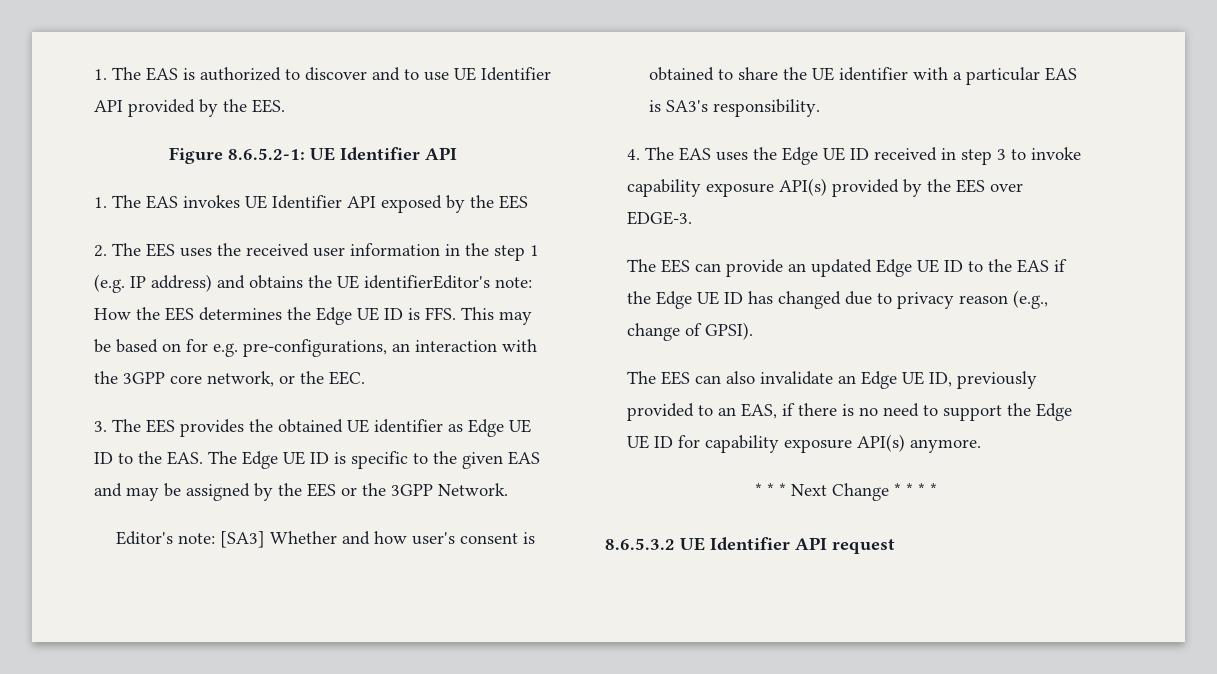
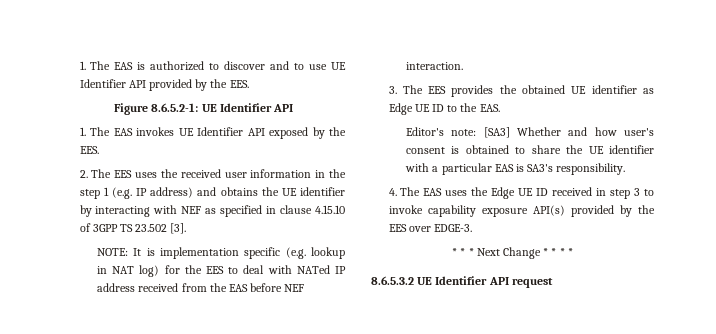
- 1. The EAS invokes UE Identifier API exposed by the EES
+ 1. The EAS invokes UE Identifier API exposed by the EES.
- 2. The EES uses the received user information in the step 1 (e.g. IP address) and obtains the UE identifierEditor's note: How the EES determines the Edge UE ID is FFS. This may be based on for e.g. pre-configurations, an interaction with the 3GPP core network, or the EEC.
+ 2. The EES uses the received user information in the step 1 (e.g. IP address) and obtains the UE identifier by interacting with NEF as specified in clause 4.15.10 of 3GPP TS 23.502 [3].
+ NOTE: It is implementation specific (e.g. lookup in NAT log) for the EES to deal with NATed IP address received from the EAS before NEF interaction.
- 3. The EES provides the obtained UE identifier as Edge UE ID to the EAS. The Edge UE ID is specific to the given EAS and may be assigned by the EES or the 3GPP Network.
+ 3. The EES provides the obtained UE identifier as Edge UE ID to the EAS.
- The EES can provide an updated Edge UE ID to the EAS if the Edge UE ID has changed due to privacy reason (e.g., change of GPSI).
- The EES can also invalidate an Edge UE ID, previously provided to an EAS, if there is no need to support the Edge UE ID for capability exposure API(s) anymore.

